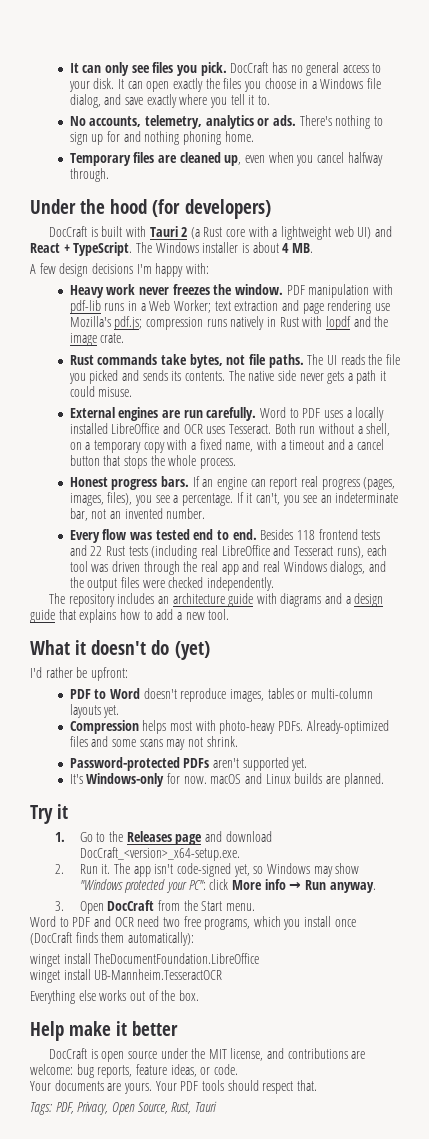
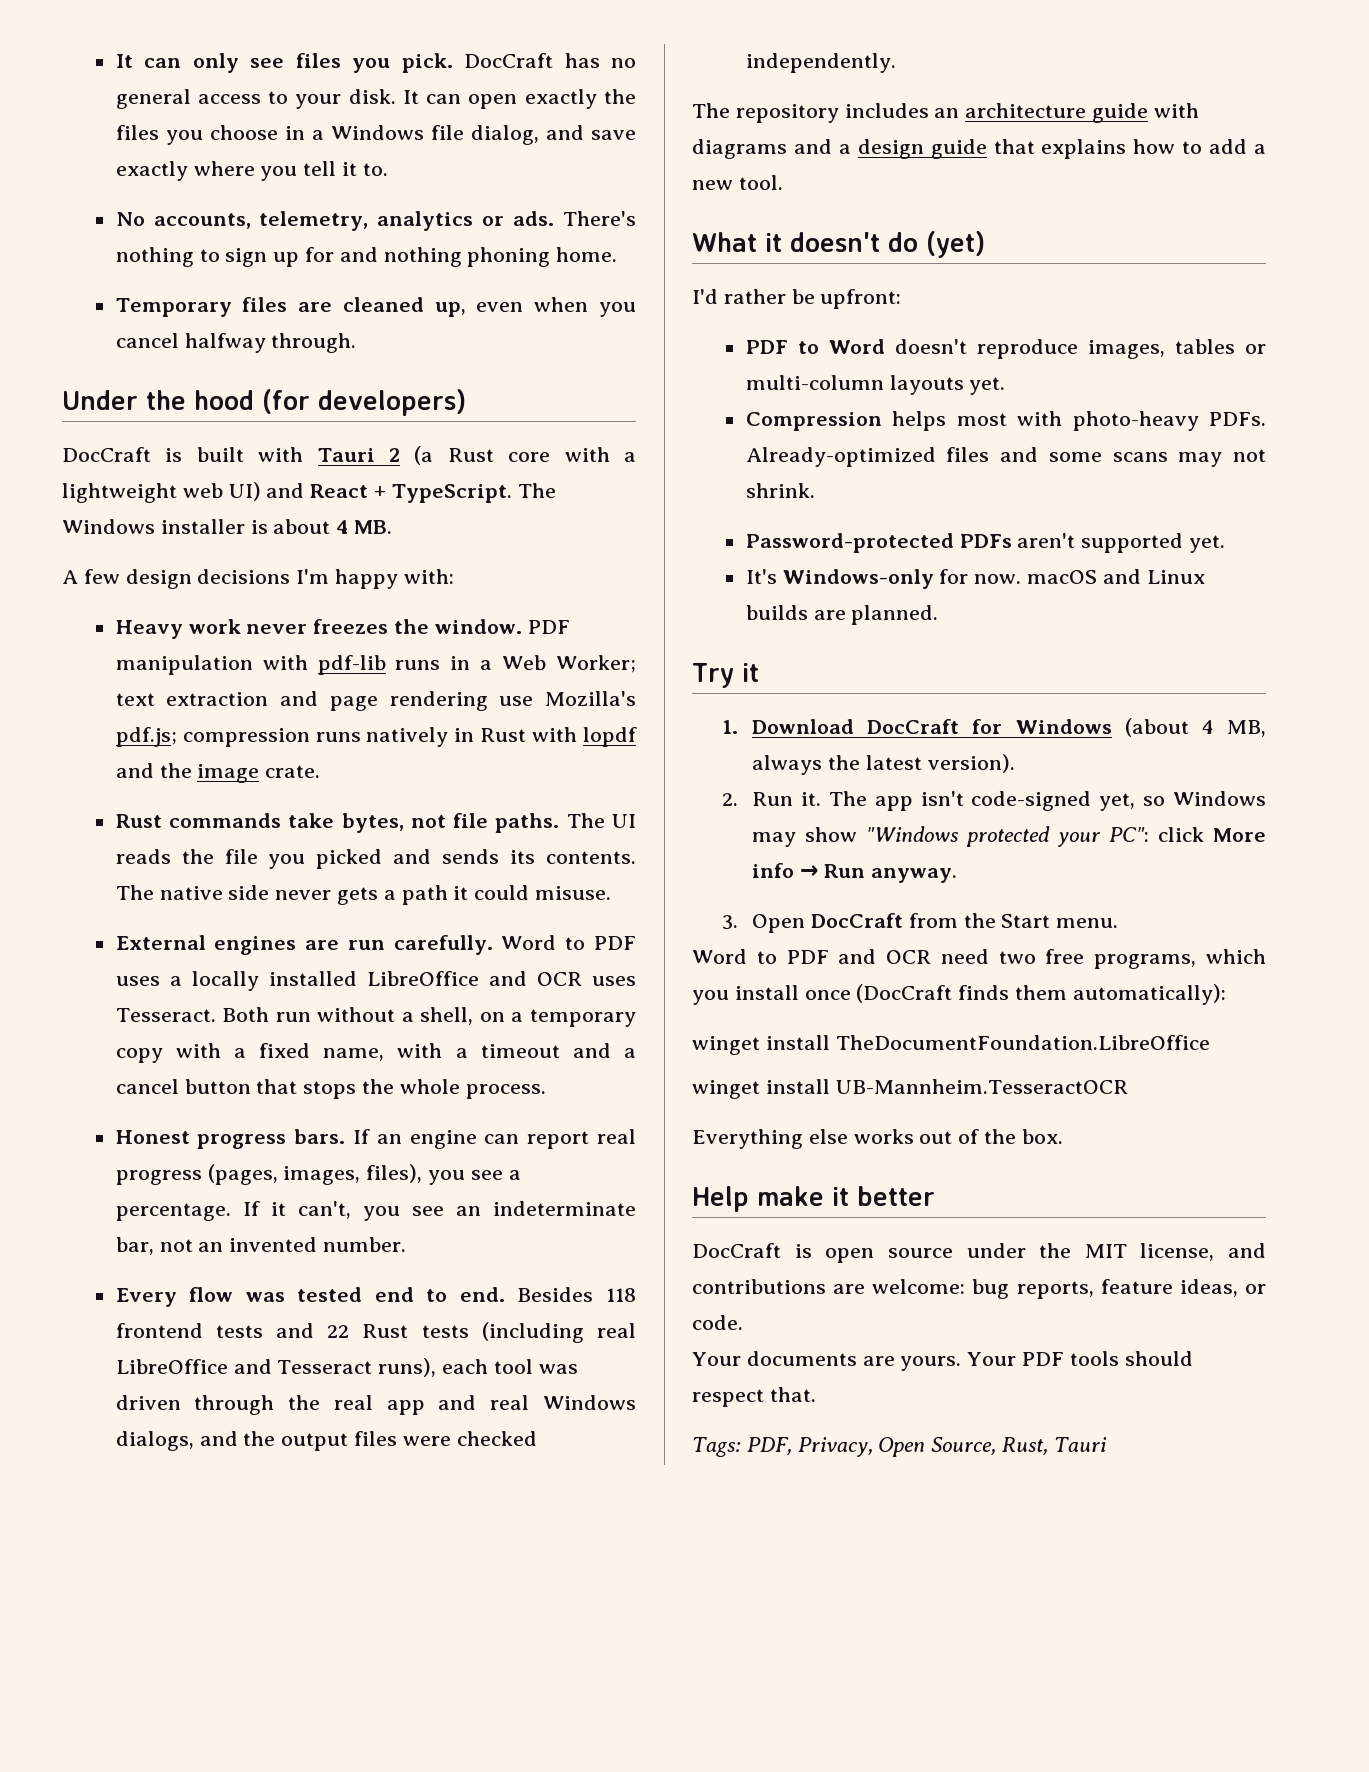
- 1. Go to the Releases page and download DocCraft_<version>_x64-setup.exe.
+ 1. Download DocCraft for Windows (about 4 MB, always the latest version).

